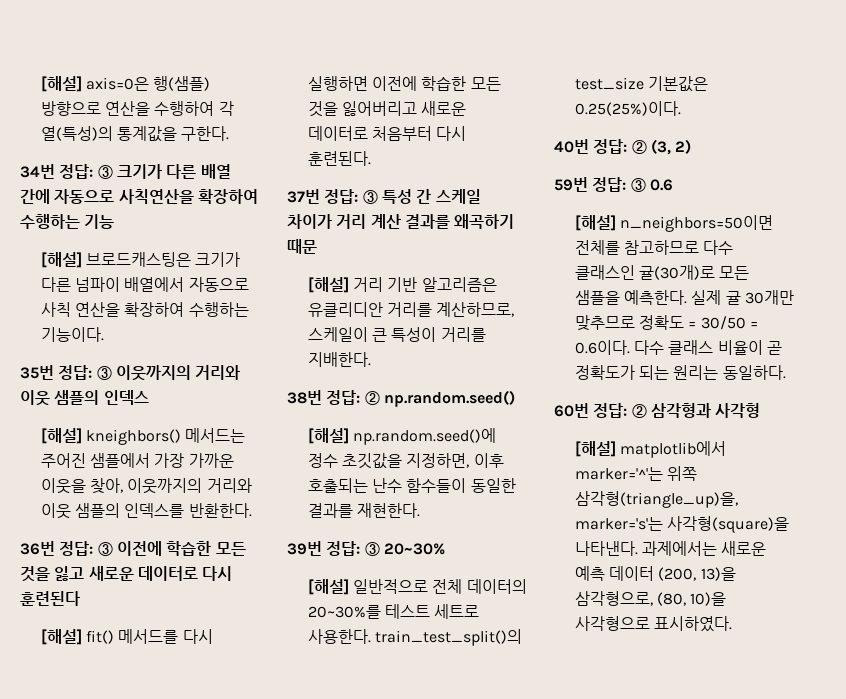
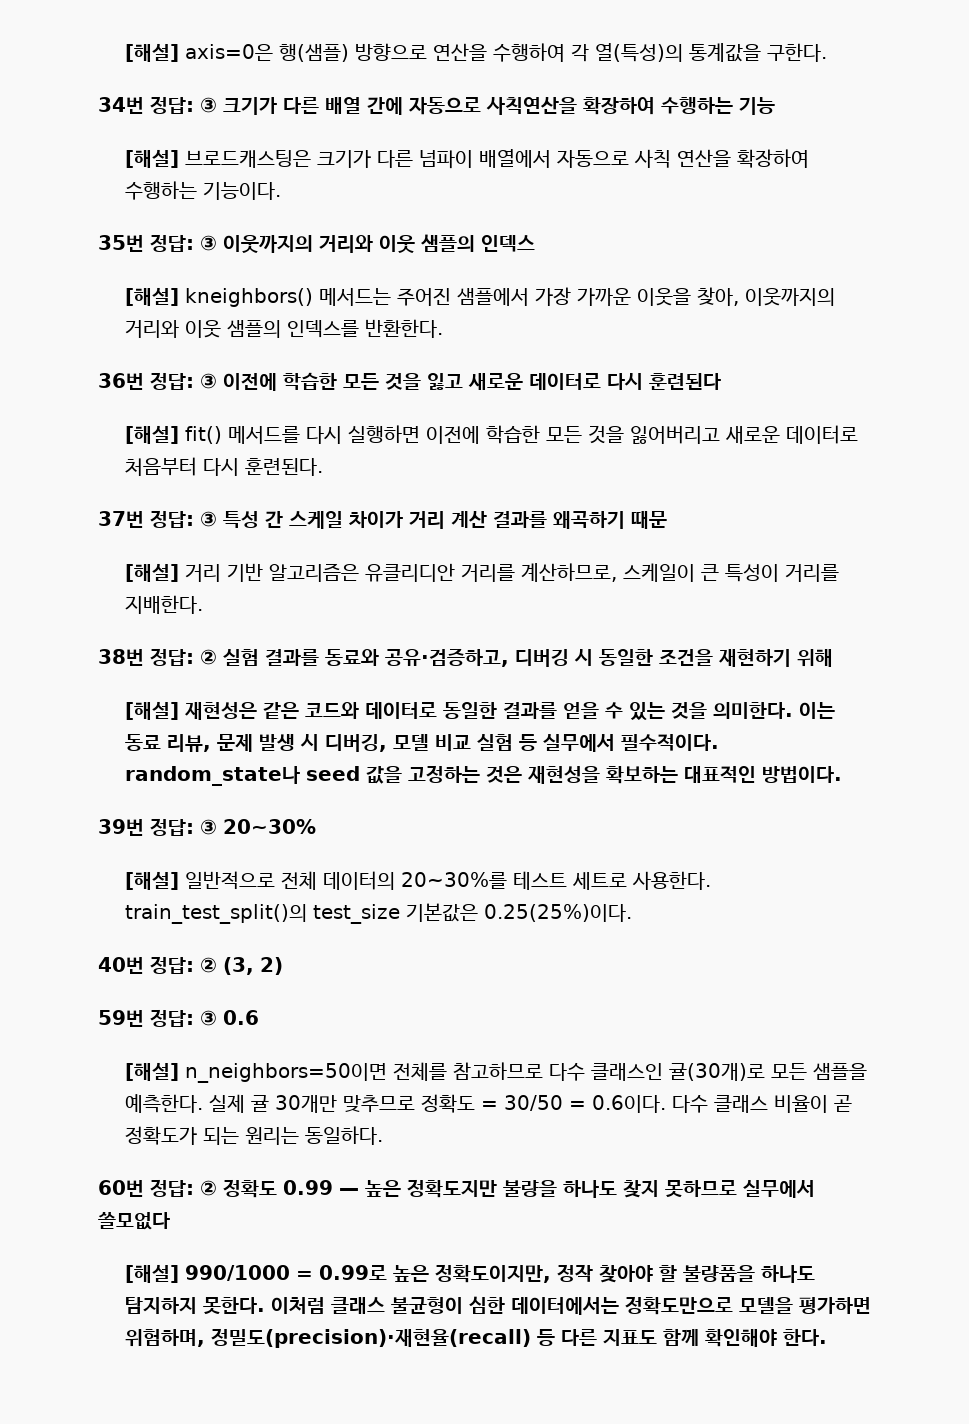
- 38번 정답: ② np.random.seed()
- [해설] np.random.seed()에 정수 초깃값을 지정하면, 이후 호출되는 난수 함수들이 동일한 결과를 재현한다.
+ 38번 정답: ② 실험 결과를 동료와 공유·검증하고, 디버깅 시 동일한 조건을 재현하기 위해
+ [해설] 재현성은 같은 코드와 데이터로 동일한 결과를 얻을 수 있는 것을 의미한다. 이는 동료 리뷰, 문제 발생 시 디버깅, 모델 비교 실험 등 실무에서 필수적이다. random_state나 seed 값을 고정하는 것은 재현성을 확보하는 대표적인 방법이다.
- 60번 정답: ② 삼각형과 사각형
- [해설] matplotlib에서 marker='^'는 위쪽 삼각형(triangle_up)을, marker='s'는 사각형(square)을 나타낸다. 과제에서는 새로운 예측 데이터 (200, 13)을 삼각형으로, (80, 10)을 사각형으로 표시하였다.
+ 60번 정답: ② 정확도 0.99 — 높은 정확도지만 불량을 하나도 찾지 못하므로 실무에서 쓸모없다
+ [해설] 990/1000 = 0.99로 높은 정확도이지만, 정작 찾아야 할 불량품을 하나도 탐지하지 못한다. 이처럼 클래스 불균형이 심한 데이터에서는 정확도만으로 모델을 평가하면 위험하며, 정밀도(precision)·재현율(recall) 등 다른 지표도 함께 확인해야 한다.

